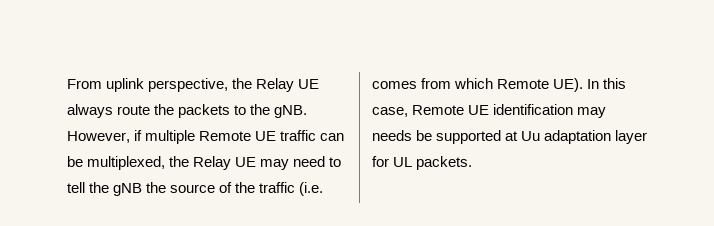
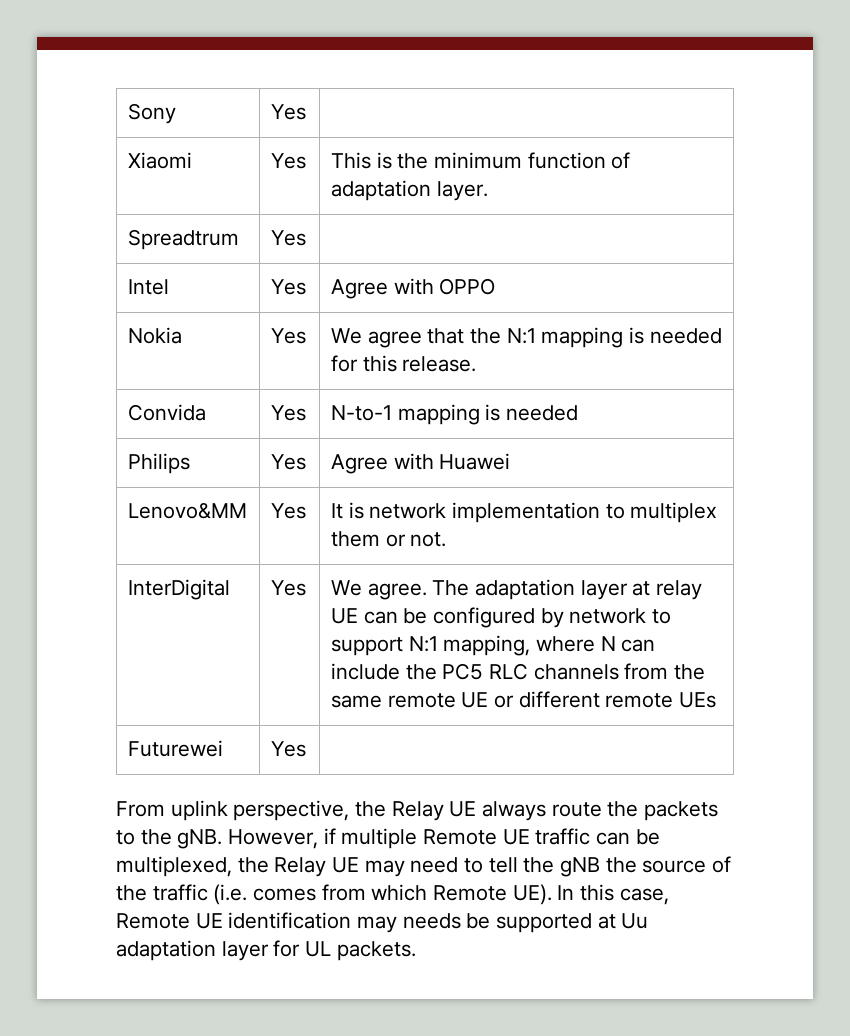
+ Sony | Yes |
+ Xiaomi | Yes | This is the minimum function of adaptation layer.
+ Spreadtrum | Yes |
+ Intel | Yes | Agree with OPPO
+ Nokia | Yes | We agree that the N:1 mapping is needed for this release.
+ Convida | Yes | N-to-1 mapping is needed
+ Philips | Yes | Agree with Huawei
+ Lenovo&MM | Yes | It is network implementation to multiplex them or not.
+ InterDigital | Yes | We agree. The adaptation layer at relay UE can be configured by network to support N:1 mapping, where N can include the PC5 RLC channels from the same remote UE or different remote UEs
+ Futurewei | Yes |

